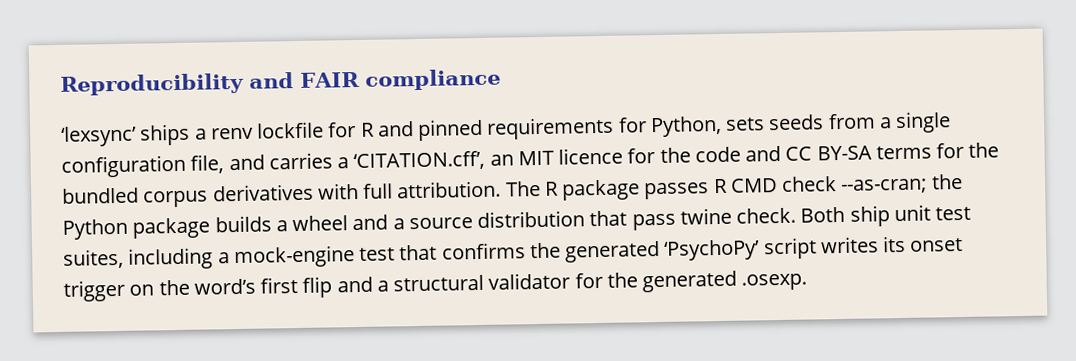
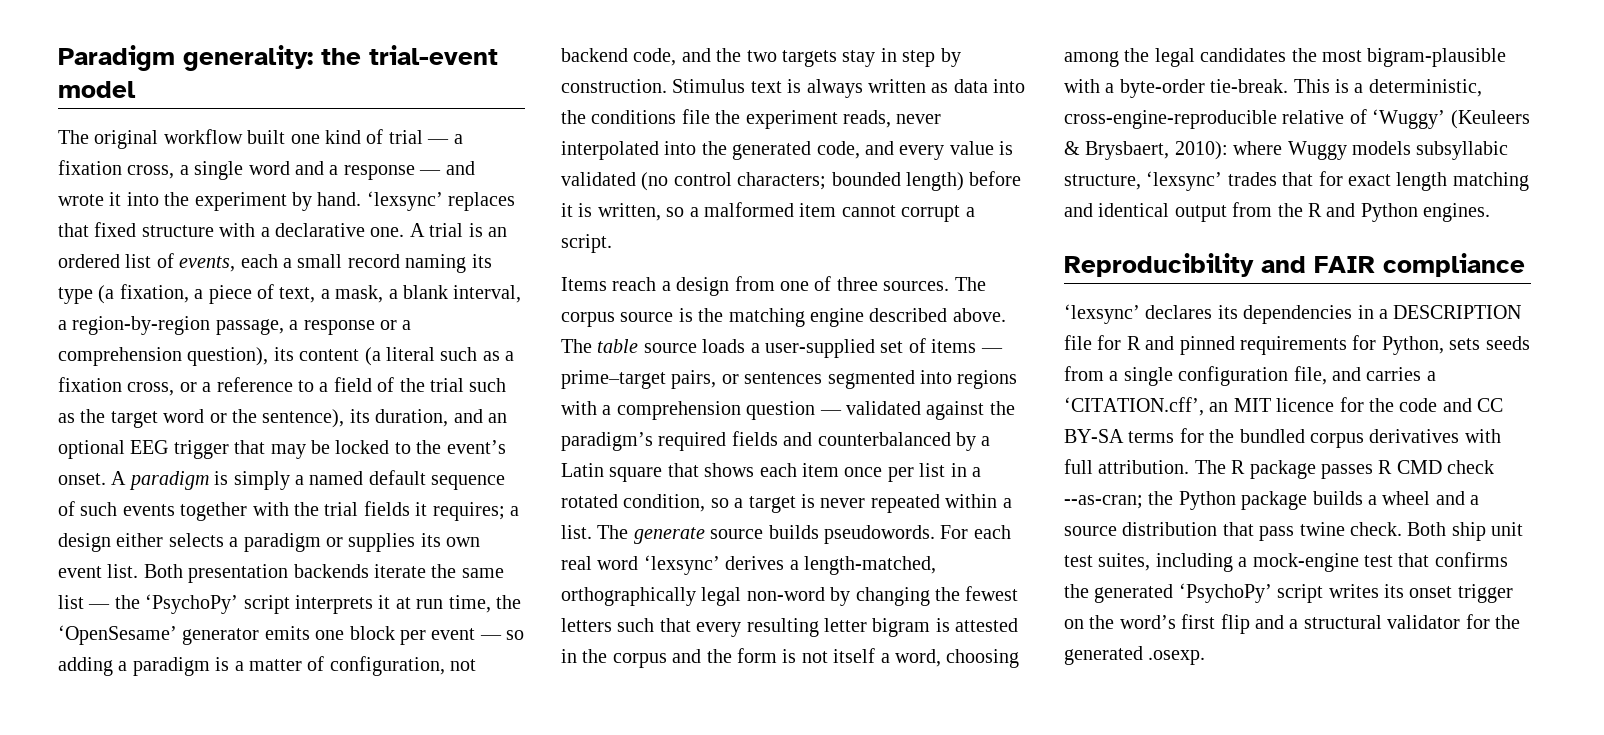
+ Paradigm generality: the trial-event model
+ The original workflow built one kind of trial — a fixation cross, a single word and a response — and wrote it into the experiment by hand. ‘lexsync’ replaces that fixed structure with a declarative one. A trial is an ordered list of events, each a small record naming its type (a fixation, a piece of text, a mask, a blank interval, a region-by-region passage, a response or a comprehension question), its content (a literal such as a fixation cross, or a reference to a field of the trial such as the target word or the sentence), its duration, and an optional EEG trigger that may be locked to the event’s onset. A paradigm is simply a named default sequence of such events together with the trial fields it requires; a design either selects a paradigm or supplies its own event list. Both presentation backends iterate the same list — the ‘PsychoPy’ script interprets it at run time, the ‘OpenSesame’ generator emits one block per event — so adding a paradigm is a matter of configuration, not backend code, and the two targets stay in step by construction. Stimulus text is always written as data into the conditions file the experiment reads, never interpolated into the generated code, and every value is validated (no control characters; bounded length) before it is written, so a malformed item cannot corrupt a script.
+ Items reach a design from one of three sources. The corpus source is the matching engine described above. The table source loads a user-supplied set of items — prime–target pairs, or sentences segmented into regions with a comprehension question — validated against the paradigm’s required fields and counterbalanced by a Latin square that shows each item once per list in a rotated condition, so a target is never repeated within a list. The generate source builds pseudowords. For each real word ‘lexsync’ derives a length-matched, orthographically legal non-word by changing the fewest letters such that every resulting letter bigram is attested in the corpus and the form is not itself a word, choosing among the legal candidates the most bigram-plausible with a byte-order tie-break. This is a deterministic, cross-engine-reproducible relative of ‘Wuggy’ (Keuleers & Brysbaert, 2010): where Wuggy models subsyllabic structure, ‘lexsync’ trades that for exact length matching and identical output from the R and Python engines.
- ‘lexsync’ ships a renv lockfile for R and pinned requirements for Python, sets seeds from a single configuration file, and carries a ‘CITATION.cff’, an MIT licence for the code and CC BY-SA terms for the bundled corpus derivatives with full attribution.
+ ‘lexsync’ declares its dependencies in a DESCRIPTION file for R and pinned requirements for Python, sets seeds from a single configuration file, and carries a ‘CITATION.cff’, an MIT licence for the code and CC BY-SA terms for the bundled corpus derivatives with full attribution.

